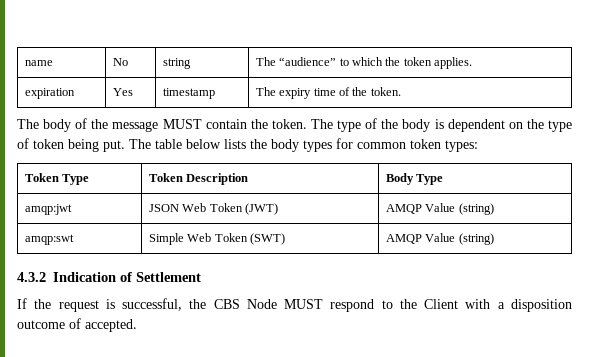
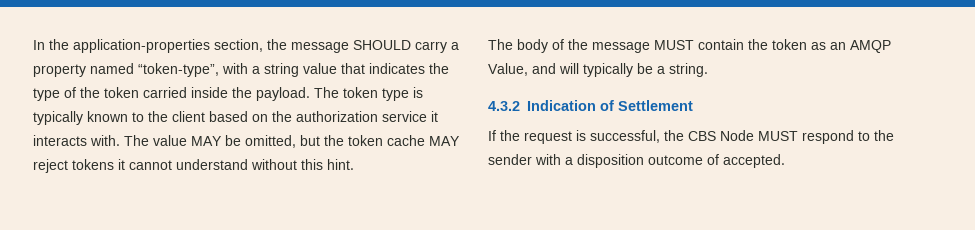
- name | No | string | The “audience” to which the token applies.
- expiration | Yes | timestamp | The expiry time of the token.
+ In the application-properties section, the message SHOULD carry a property named “token-type”, with a string value that indicates the type of the token carried inside the payload. The token type is typically known to the client based on the authorization service it interacts with. The value MAY be omitted, but the token cache MAY reject tokens it cannot understand without this hint.
- The body of the message MUST contain the token. The type of the body is dependent on the type of token being put. The table below lists the body types for common token types:
- Token Type | Token Description | Body Type
- amqp:jwt | JSON Web Token (JWT) | AMQP Value (string)
- amqp:swt | Simple Web Token (SWT) | AMQP Value (string)
+ The body of the message MUST contain the token as an AMQP Value, and will typically be a string.
- If the request is successful, the CBS Node MUST respond to the Client with a disposition outcome of accepted.
+ If the request is successful, the CBS Node MUST respond to the sender with a disposition outcome of accepted.

